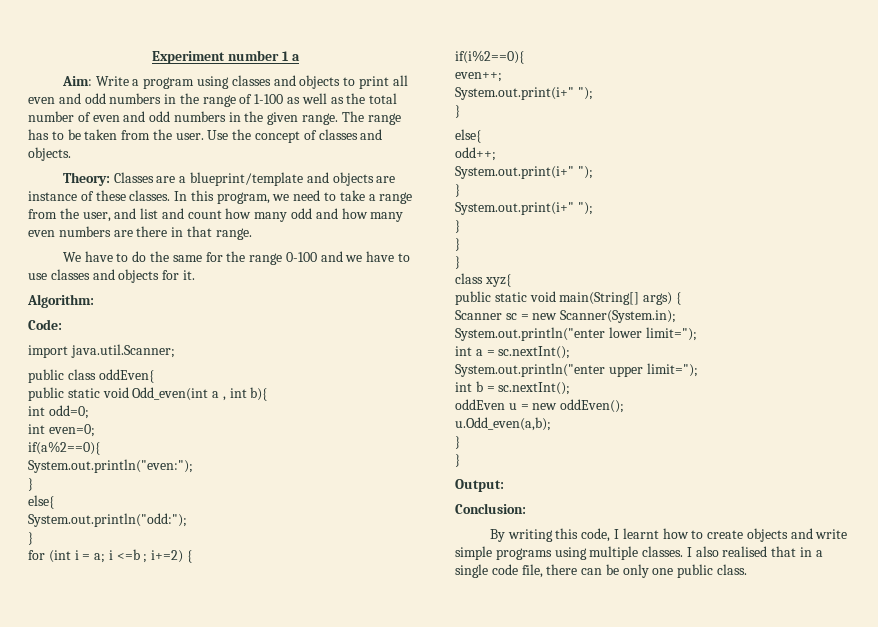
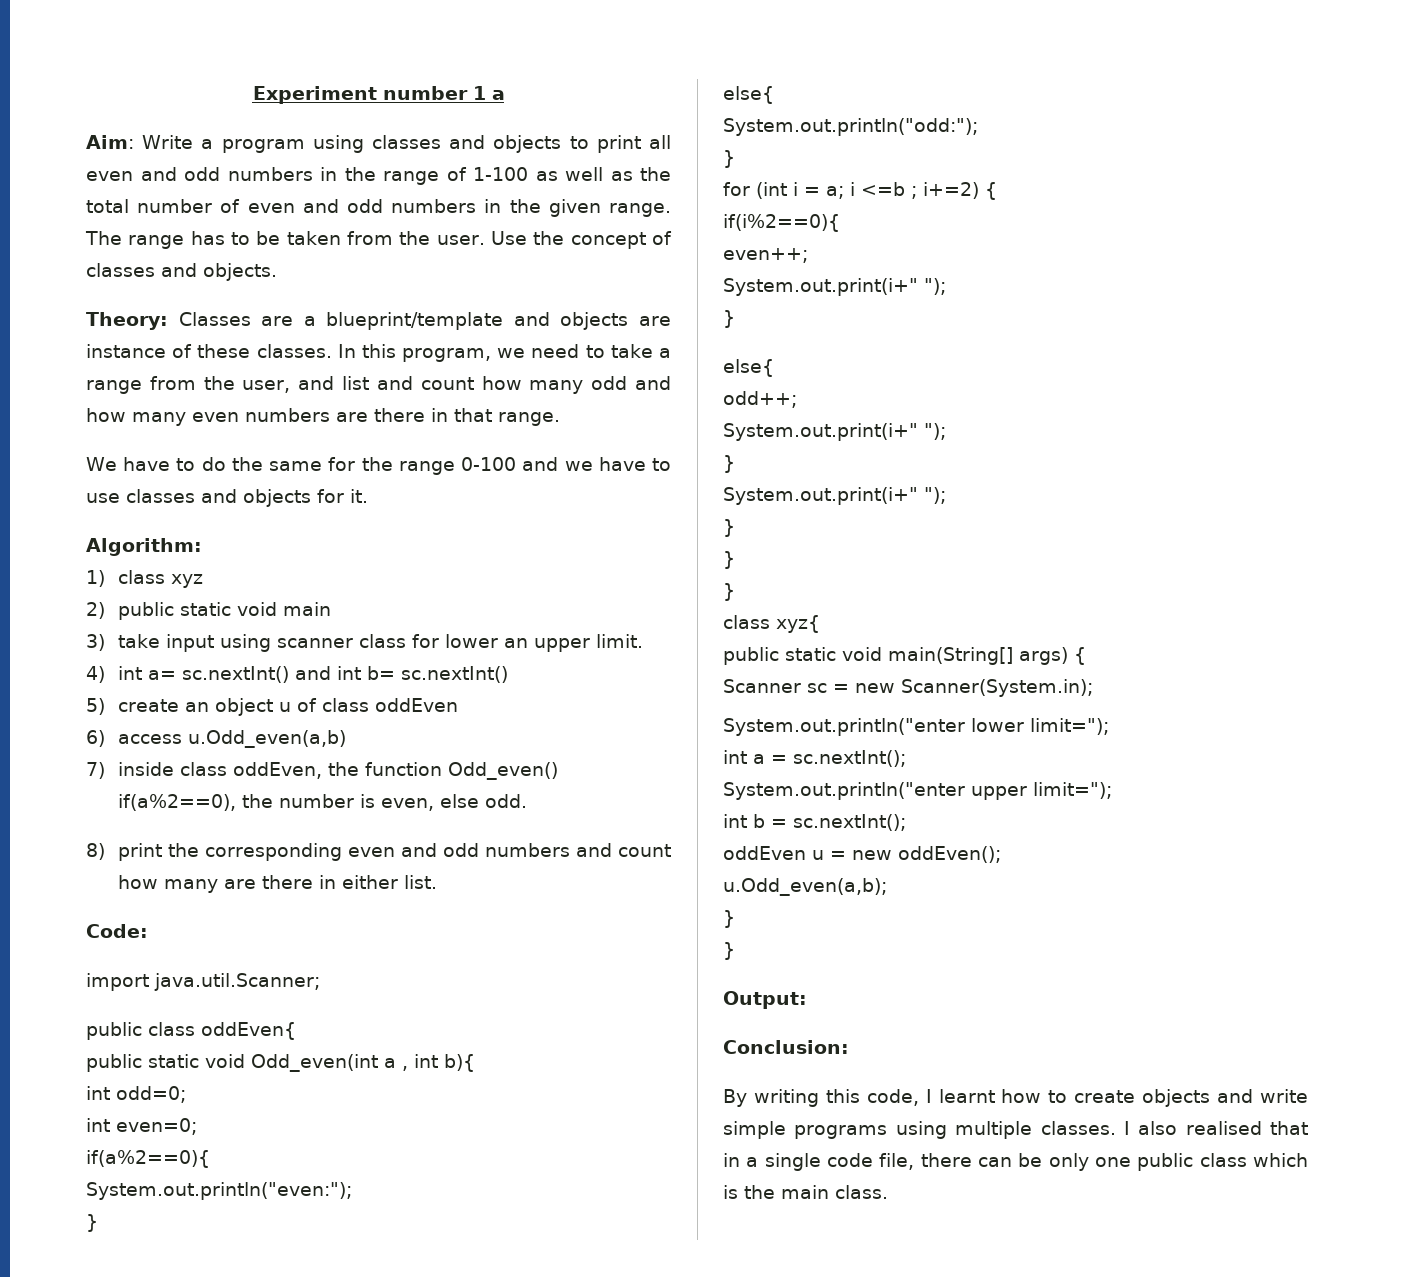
+ 1) class xyz
+ 2) public static void main
+ 3) take input using scanner class for lower an upper limit.
+ 4) int a= sc.nextInt() and int b= sc.nextInt()
+ 5) create an object u of class oddEven
+ 6) access u.Odd_even(a,b)
+ 7) inside class oddEven, the function Odd_even() if(a%2==0), the number is even, else odd.
+ 8) print the corresponding even and odd numbers and count how many are there in either list.
- I also realised that in a single code file, there can be only one public class.
+ I also realised that in a single code file, there can be only one public class which is the main class.

